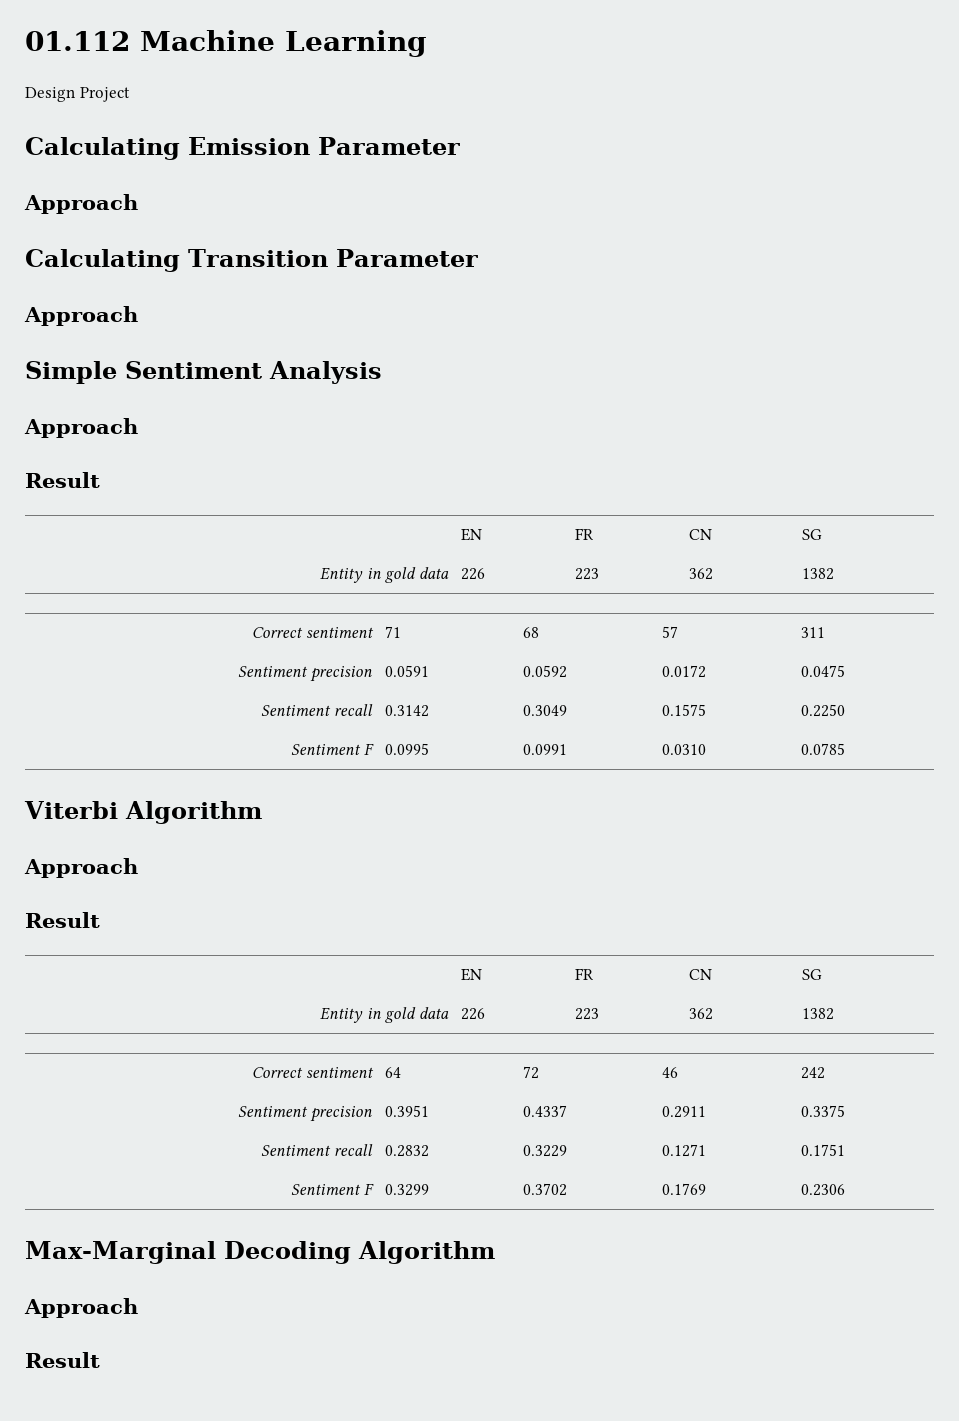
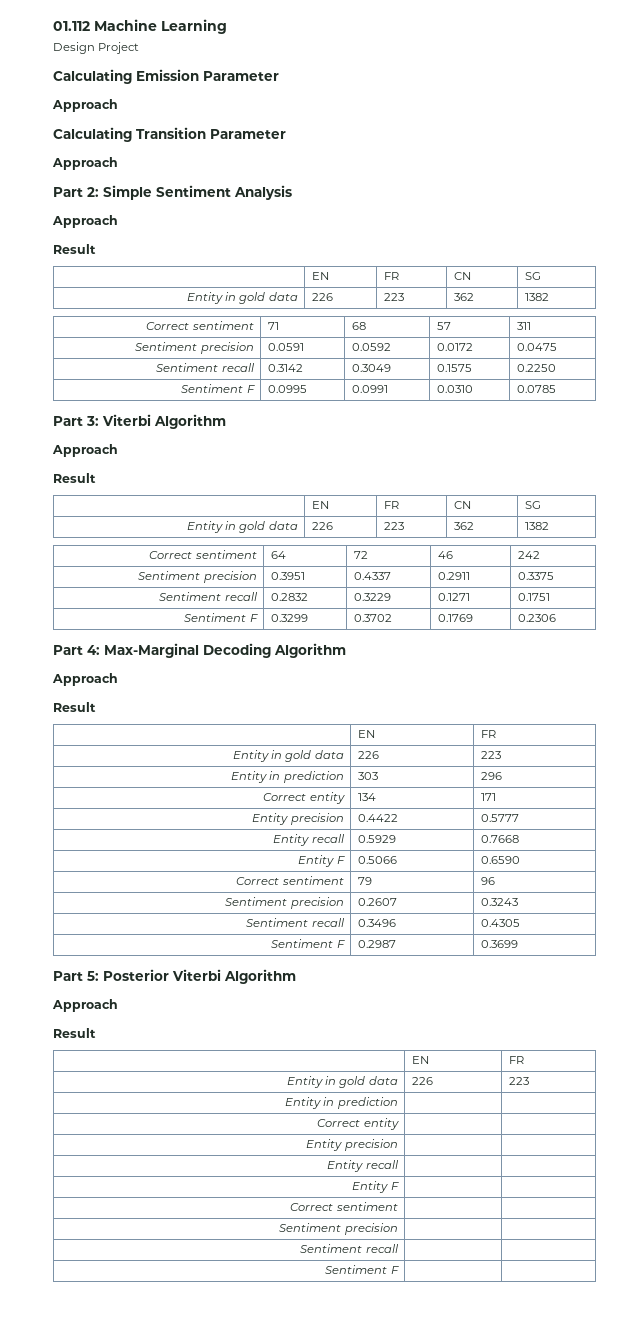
- Simple Sentiment Analysis
+ Part 2: Simple Sentiment Analysis
- Viterbi Algorithm
+ Part 3: Viterbi Algorithm
- Max-Marginal Decoding Algorithm
+ Part 4: Max-Marginal Decoding Algorithm
  Approach
  Result
+ | EN | FR
+ Entity in gold data | 226 | 223
+ Entity in prediction | 303 | 296
+ Correct entity | 134 | 171
+ Entity precision | 0.4422 | 0.5777
+ Entity recall | 0.5929 | 0.7668
+ Entity F | 0.5066 | 0.6590
+ Correct sentiment | 79 | 96
+ Sentiment precision | 0.2607 | 0.3243
+ Sentiment recall | 0.3496 | 0.4305
+ Sentiment F | 0.2987 | 0.3699
+ Part 5: Posterior Viterbi Algorithm
+ Approach
+ Result
+ | EN | FR
+ Entity in gold data | 226 | 223
+ Entity in prediction | |
+ Correct entity | |
+ Entity precision | |
+ Entity recall | |
+ Entity F | |
+ Correct sentiment | |
+ Sentiment precision | |
+ Sentiment recall | |
+ Sentiment F | |

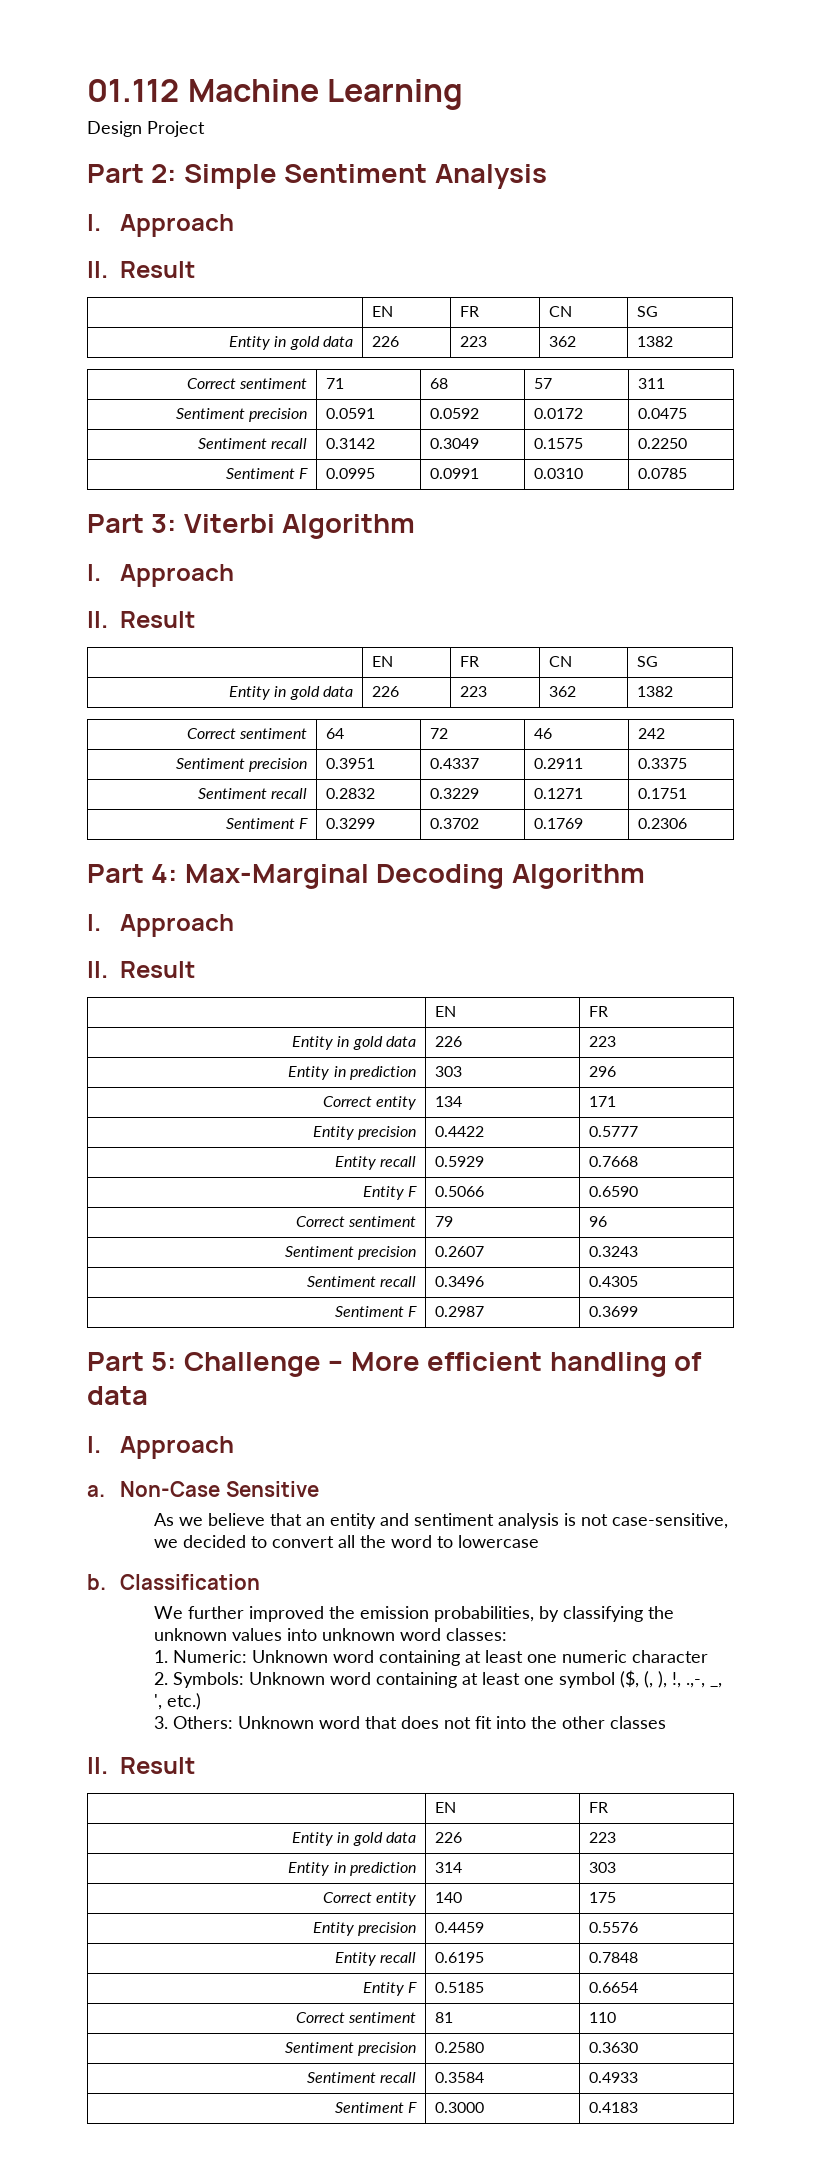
- Calculating Emission Parameter
- Approach
- Calculating Transition Parameter
- Approach
  Part 2: Simple Sentiment Analysis
- Approach
- Result
+ I. Approach
+ II. Result
  Part 3: Viterbi Algorithm
- Approach
- Result
+ I. Approach
+ II. Result
  Part 4: Max-Marginal Decoding Algorithm
- Approach
- Result
+ I. Approach
+ II. Result
- Part 5: Posterior Viterbi Algorithm
- Approach
- Result
+ Part 5: Challenge – More efficient handling of data
+ I. Approach
+ a. Non-Case Sensitive
+ As we believe that an entity and sentiment analysis is not case-sensitive, we decided to convert all the word to lowercase
+ b. Classification
+ We further improved the emission probabilities, by classifying the unknown values into unknown word classes:
+ 1. Numeric: Unknown word containing at least one numeric character
+ 2. Symbols: Unknown word containing at least one symbol ($, (, ), !, .,-, _, ', etc.)
+ 3. Others: Unknown word that does not fit into the other classes
+ II. Result
- Entity in prediction | |
- Correct entity | |
- Entity precision | |
- Entity recall | |
- Entity F | |
- Correct sentiment | |
- Sentiment precision | |
- Sentiment recall | |
- Sentiment F | |
+ Entity in prediction | 314 | 303
+ Correct entity | 140 | 175
+ Entity precision | 0.4459 | 0.5576
+ Entity recall | 0.6195 | 0.7848
+ Entity F | 0.5185 | 0.6654
+ Correct sentiment | 81 | 110
+ Sentiment precision | 0.2580 | 0.3630
+ Sentiment recall | 0.3584 | 0.4933
+ Sentiment F | 0.3000 | 0.4183

